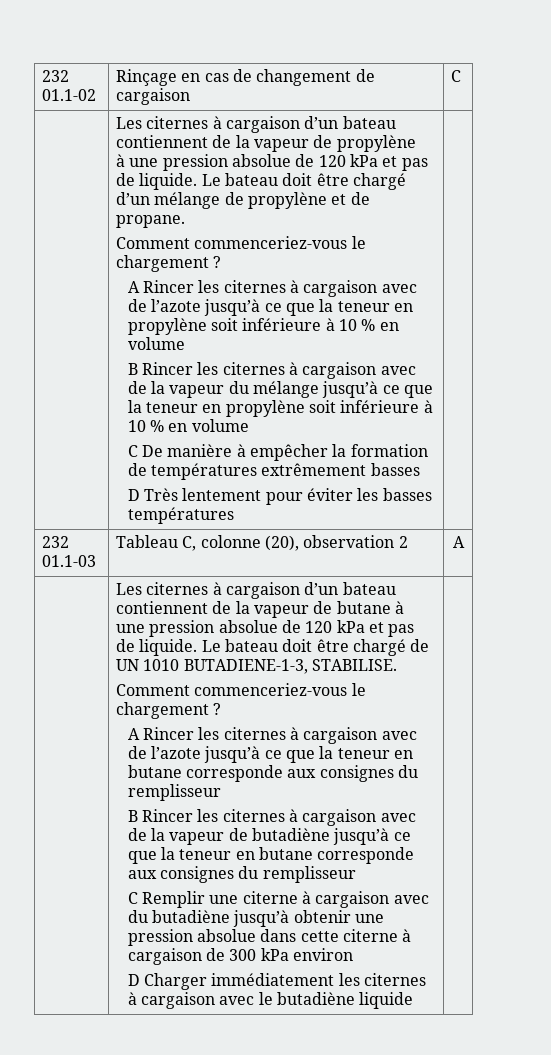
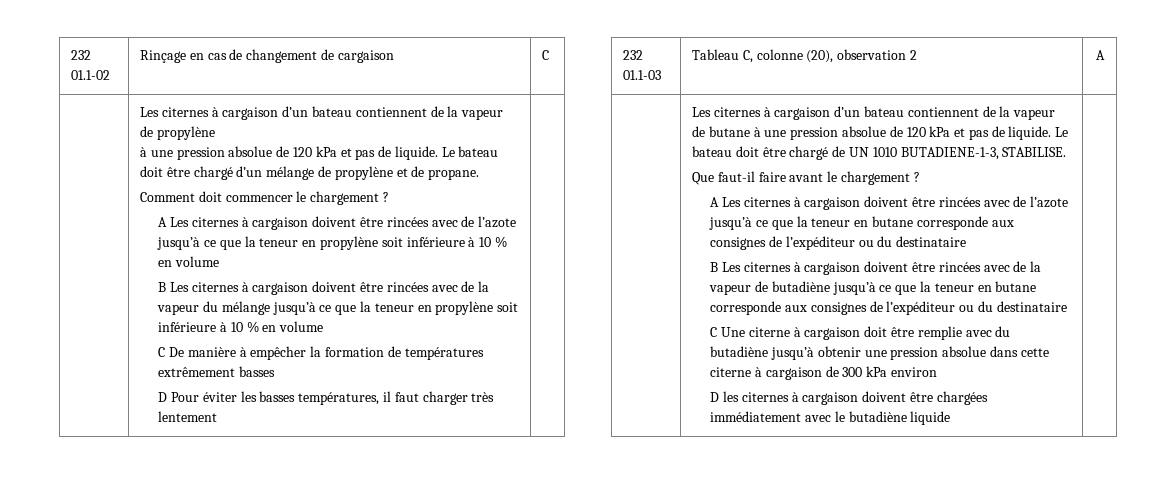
  Le bateau doit être chargé d’un mélange de propylène et de propane.
- Comment commenceriez-vous le chargement ?
- A Rincer les citernes à cargaison avec de l’azote jusqu’à ce que la teneur en propylène soit inférieure à 10 % en volume
+ Comment doit commencer le chargement ?
+ A Les citernes à cargaison doivent être rincées avec de l’azote jusqu’à ce que la teneur en propylène soit inférieure à 10 % en volume
- B Rincer les citernes à cargaison avec de la vapeur du mélange jusqu’à ce que la teneur en propylène soit inférieure à 10 % en volume
+ B Les citernes à cargaison doivent être rincées avec de la vapeur du mélange jusqu’à ce que la teneur en propylène soit inférieure à 10 % en volume
- D Très lentement pour éviter les basses températures
+ D Pour éviter les basses températures, il faut charger très lentement
  Le bateau doit être chargé de UN 1010 BUTADIENE-1-3, STABILISE.
- Comment commenceriez-vous le chargement ?
- A Rincer les citernes à cargaison avec de l’azote jusqu’à ce que la teneur en butane corresponde aux consignes du remplisseur
- B Rincer les citernes à cargaison avec de la vapeur de butadiène jusqu’à ce que la teneur en butane corresponde aux consignes du remplisseur
- C Remplir une citerne à cargaison avec du butadiène jusqu’à obtenir une pression absolue dans cette citerne à cargaison de 300 kPa environ
+ Que faut-il faire avant le chargement ?
+ A Les citernes à cargaison doivent être rincées avec de l’azote jusqu’à ce que la teneur en butane corresponde aux consignes de l’expéditeur ou du destinataire
+ B Les citernes à cargaison doivent être rincées avec de la vapeur de butadiène jusqu’à ce que la teneur en butane corresponde aux consignes de l’expéditeur ou du destinataire
+ C Une citerne à cargaison doit être remplie avec du butadiène jusqu’à obtenir une pression absolue dans cette citerne à cargaison de 300 kPa environ
- D Charger immédiatement les citernes à cargaison avec le butadiène liquide
+ D les citernes à cargaison doivent être chargées immédiatement avec le butadiène liquide

